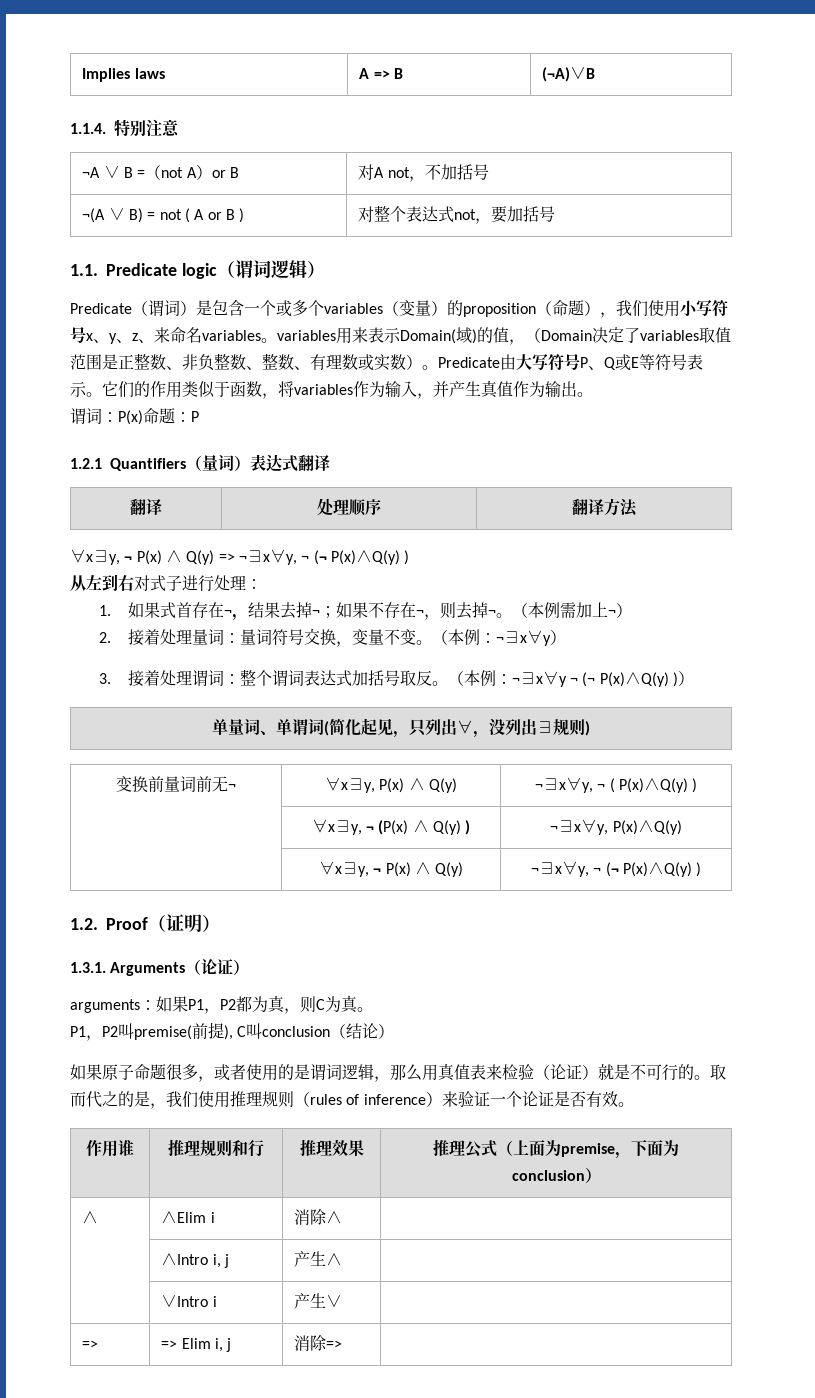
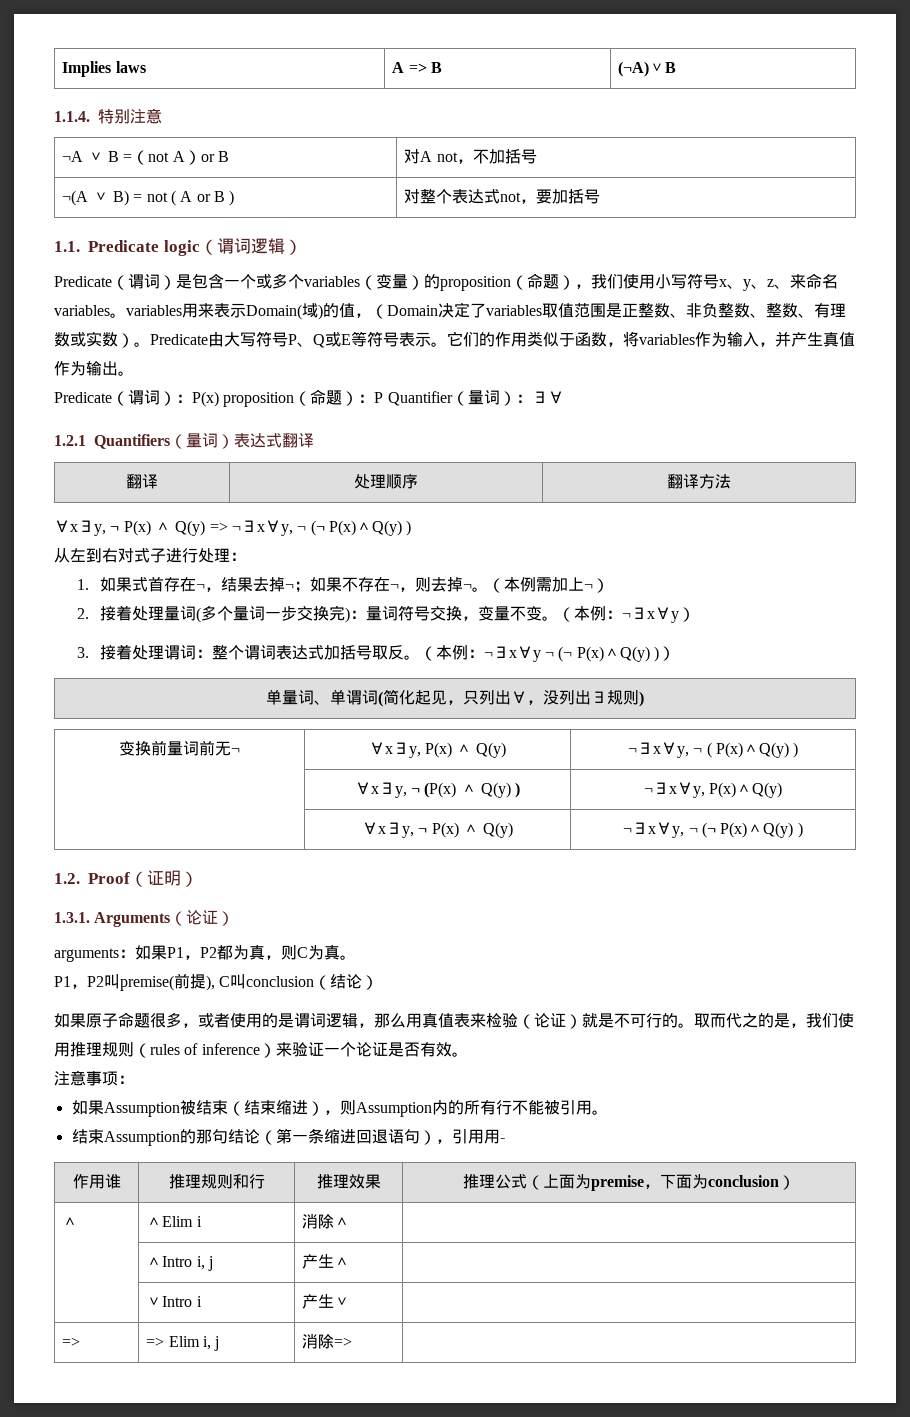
- 谓词：P(x)命题：P
+ Predicate（谓词）：P(x) proposition（命题）：P Quantifier（量词）：∃∀
- 2.接着处理量词：量词符号交换，变量不变。
+ 2.接着处理量词(多个量词一步交换完)：量词符号交换，变量不变。
+ 注意事项：
+ 如果Assumption被结束（结束缩进），则Assumption内的所有行不能被引用。
+ 结束Assumption的那句结论（第一条缩进回退语句），引用用-

